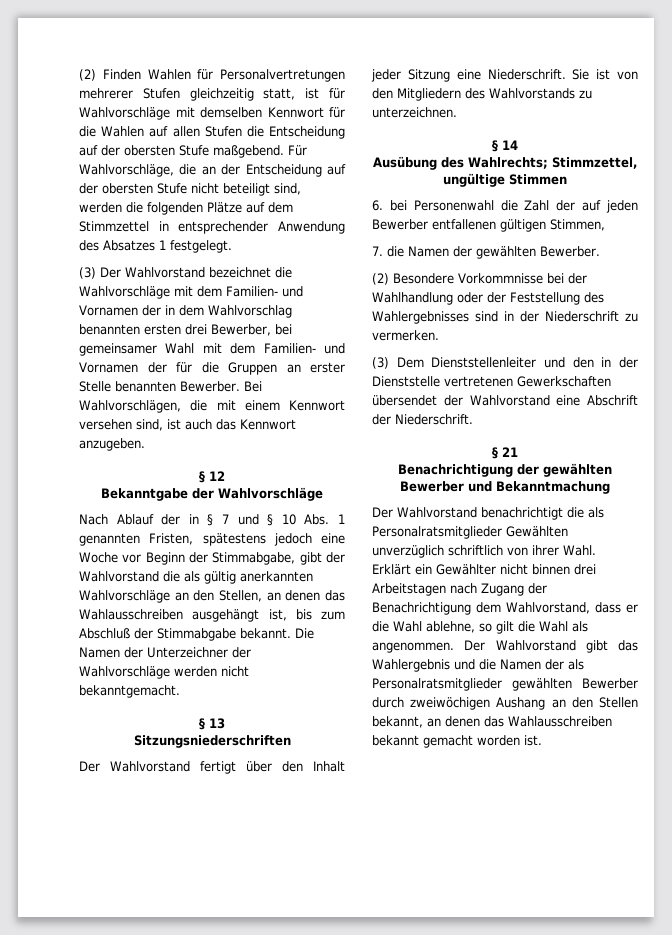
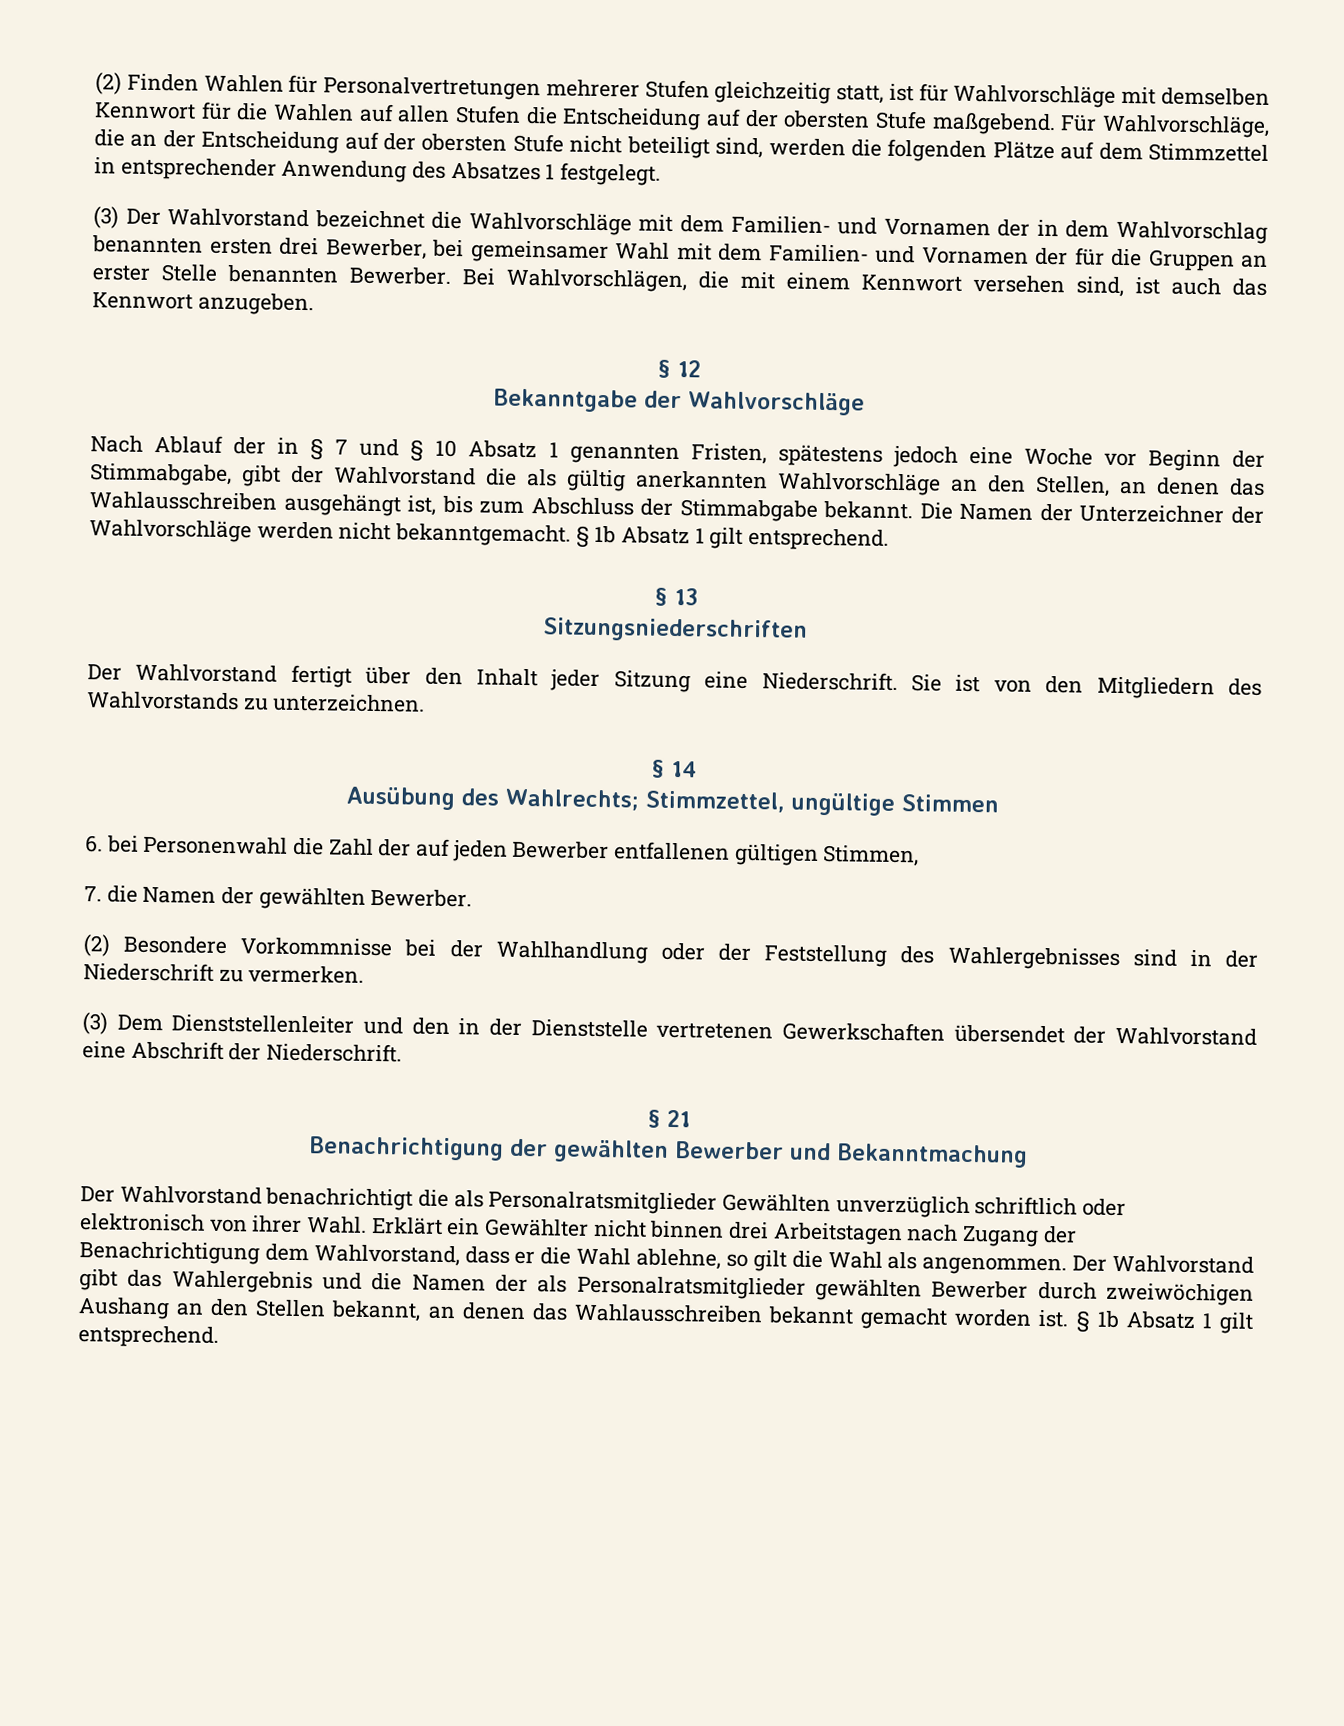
- Nach Ablauf der in § 7 und § 10 Abs. 1 genannten Fristen, spätestens jedoch eine Woche vor Beginn der Stimmabgabe, gibt der Wahlvorstand die als gültig anerkannten Wahlvorschläge an den Stellen, an denen das Wahlausschreiben ausgehängt ist, bis zum Abschluß der Stimmabgabe bekannt.
+ Nach Ablauf der in § 7 und § 10 Absatz 1 genannten Fristen, spätestens jedoch eine Woche vor Beginn der Stimmabgabe, gibt der Wahlvorstand die als gültig anerkannten Wahlvorschläge an den Stellen, an denen das Wahlausschreiben ausgehängt ist, bis zum Abschluss der Stimmabgabe bekannt.
- Die Namen der Unterzeichner der Wahlvorschläge werden nicht bekanntgemacht.
+ Die Namen der Unterzeichner der Wahlvorschläge werden nicht bekanntgemacht. § 1b Absatz 1 gilt entsprechend.
- Der Wahlvorstand benachrichtigt die als Personalratsmitglieder Gewählten unverzüglich schriftlich von ihrer Wahl.
+ Der Wahlvorstand benachrichtigt die als Personalratsmitglieder Gewählten unverzüglich schriftlich oder elektronisch von ihrer Wahl.
- Der Wahlvorstand gibt das Wahlergebnis und die Namen der als Personalratsmitglieder gewählten Bewerber durch zweiwöchigen Aushang an den Stellen bekannt, an denen das Wahlausschreiben bekannt gemacht worden ist.
+ Der Wahlvorstand gibt das Wahlergebnis und die Namen der als Personalratsmitglieder gewählten Bewerber durch zweiwöchigen Aushang an den Stellen bekannt, an denen das Wahlausschreiben bekannt gemacht worden ist. § 1b Absatz 1 gilt entsprechend.

